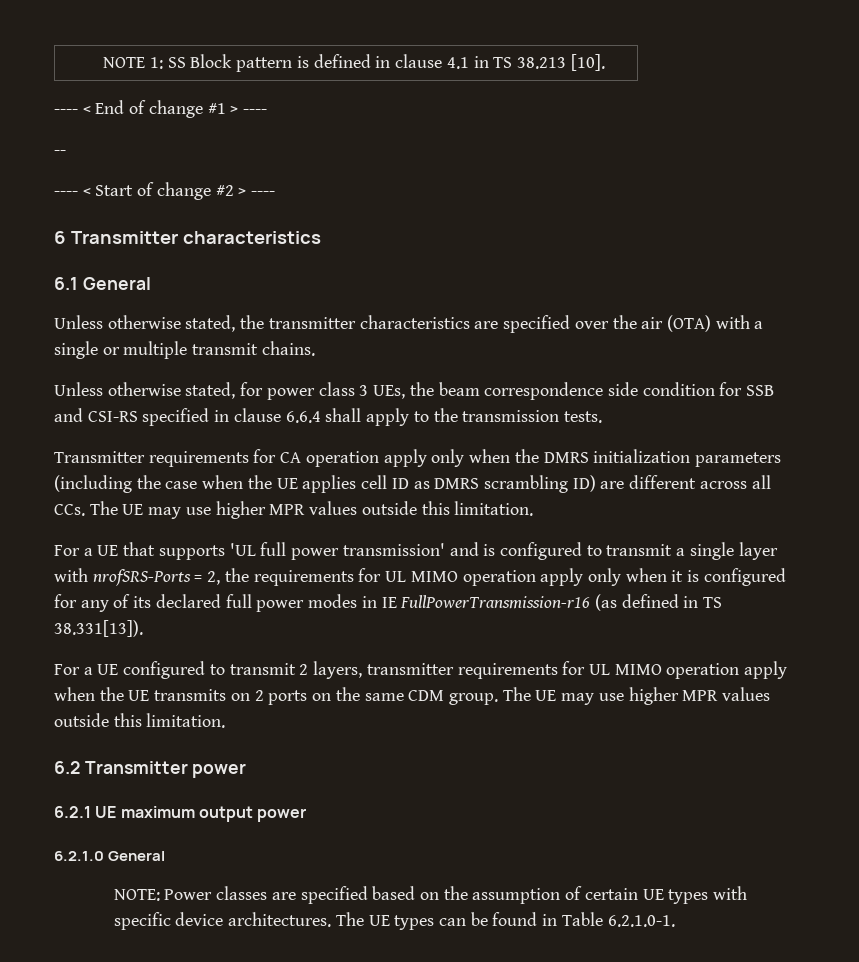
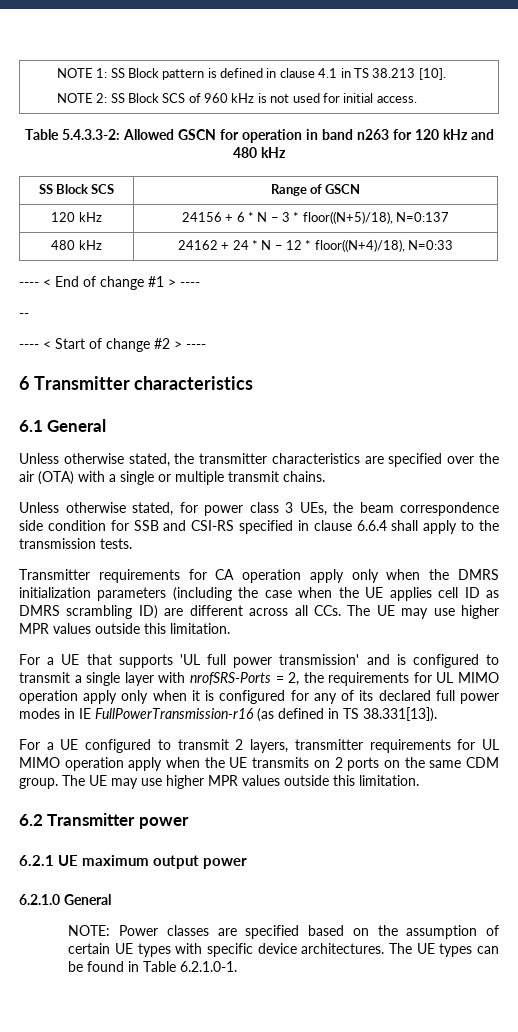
  NOTE 1: SS Block pattern is defined in clause 4.1 in TS 38.213 [10].
+ NOTE 2: SS Block SCS of 960 kHz is not used for initial access.
+ Table 5.4.3.3-2: Allowed GSCN for operation in band n263 for 120 kHz and 480 kHz
+ SS Block SCS | Range of GSCN
+ 120 kHz | 24156 + 6 * N – 3 * floor((N+5)/18), N=0:137
+ 480 kHz | 24162 + 24 * N – 12 * floor((N+4)/18), N=0:33

